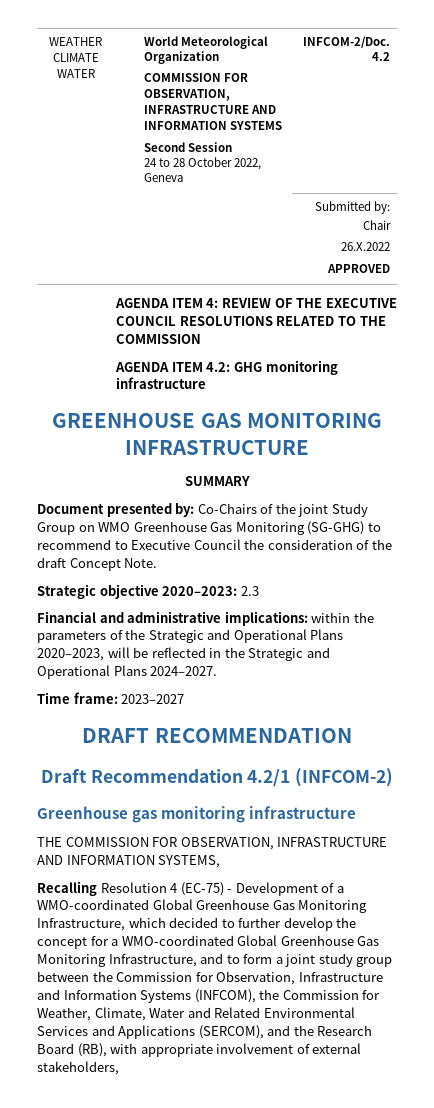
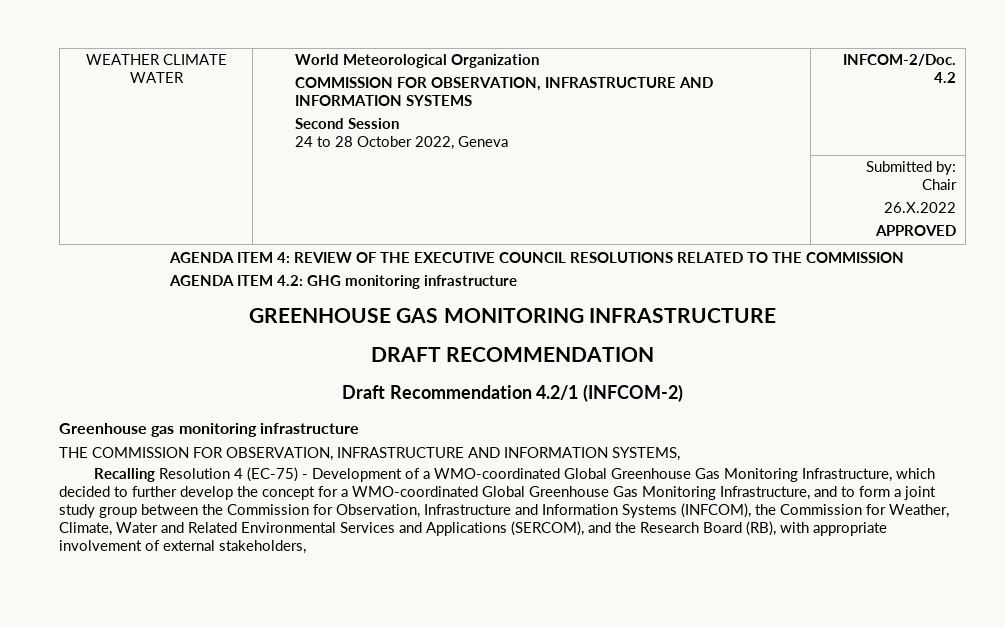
- SUMMARY
- Document presented by: Co-Chairs of the joint Study Group on WMO Greenhouse Gas Monitoring (SG-GHG) to recommend to Executive Council the consideration of the draft Concept Note.
- Strategic objective 2020–2023: 2.3
- Financial and administrative implications: within the parameters of the Strategic and Operational Plans 2020–2023, will be reflected in the Strategic and Operational Plans 2024–2027.
- Time frame: 2023–2027

